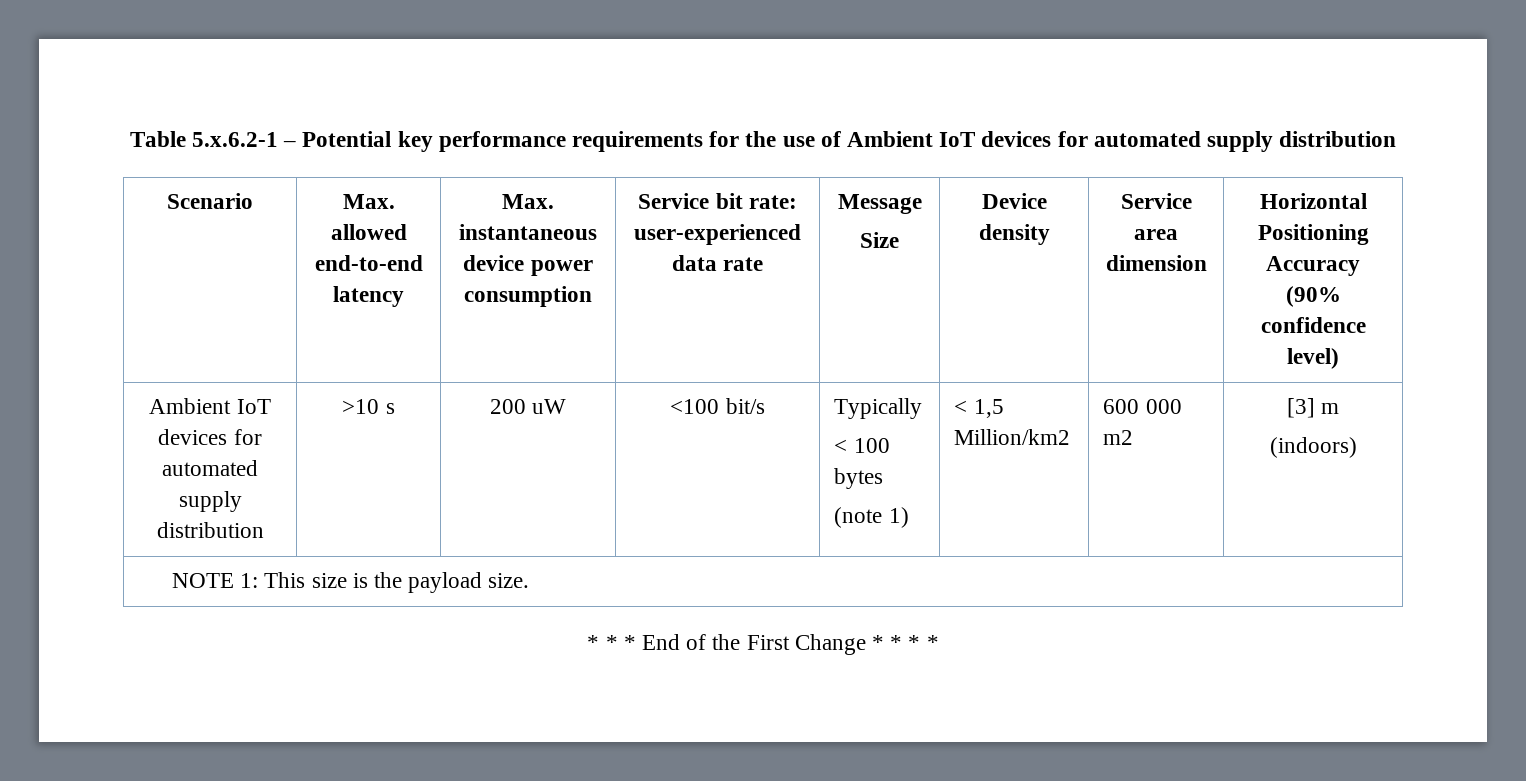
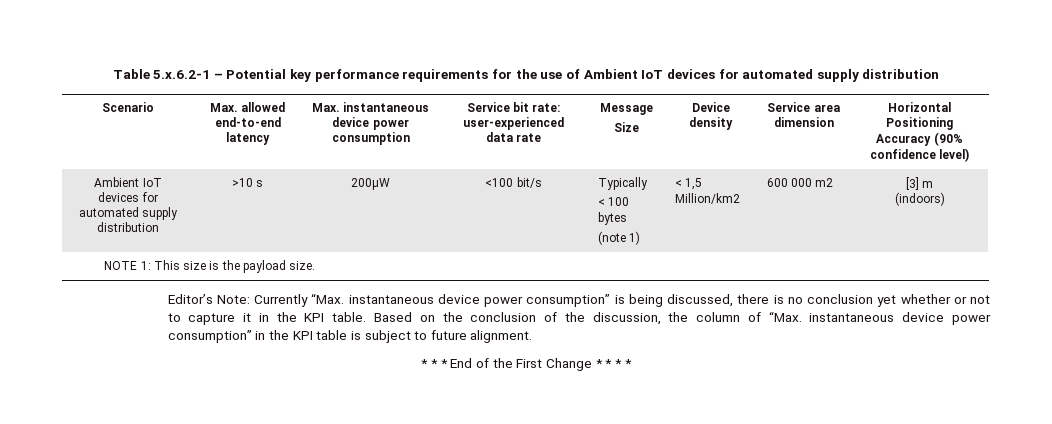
- Ambient IoT devices for automated supply distribution | >10 s | 200 uW | <100 bit/s | Typically
+ Ambient IoT devices for automated supply distribution | >10 s | 200μW | <100 bit/s | Typically
+ Editor’s Note: Currently “Max. instantaneous device power consumption” is being discussed, there is no conclusion yet whether or not to capture it in the KPI table. Based on the conclusion of the discussion, the column of “Max. instantaneous device power consumption” in the KPI table is subject to future alignment.

